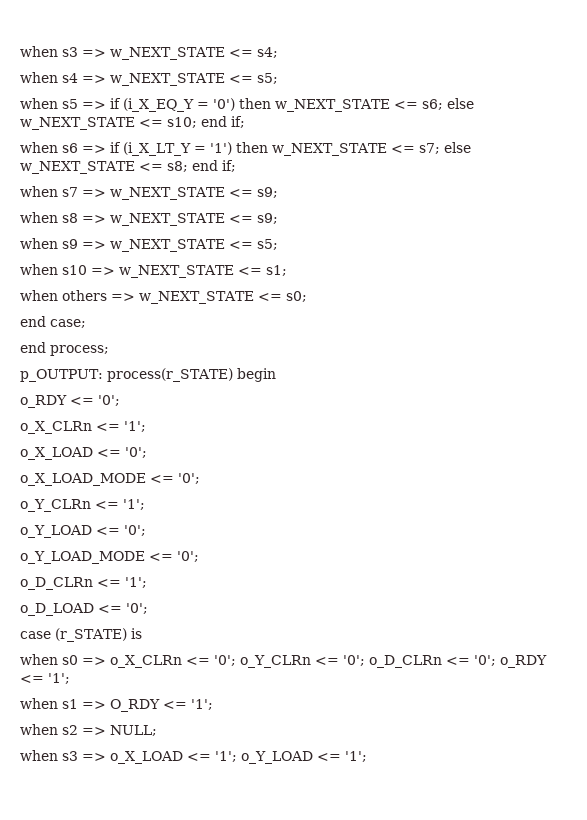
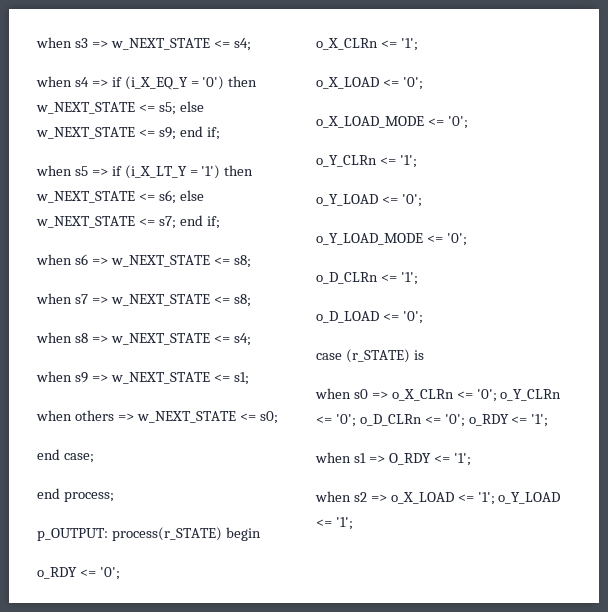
- when s4 => w_NEXT_STATE <= s5;
- when s5 => if (i_X_EQ_Y = '0') then w_NEXT_STATE <= s6; else w_NEXT_STATE <= s10; end if;
- when s6 => if (i_X_LT_Y = '1') then w_NEXT_STATE <= s7; else w_NEXT_STATE <= s8; end if;
+ when s4 => if (i_X_EQ_Y = '0') then w_NEXT_STATE <= s5; else w_NEXT_STATE <= s9; end if;
+ when s5 => if (i_X_LT_Y = '1') then w_NEXT_STATE <= s6; else w_NEXT_STATE <= s7; end if;
+ when s6 => w_NEXT_STATE <= s8;
- when s7 => w_NEXT_STATE <= s9;
+ when s7 => w_NEXT_STATE <= s8;
- when s8 => w_NEXT_STATE <= s9;
+ when s8 => w_NEXT_STATE <= s4;
- when s9 => w_NEXT_STATE <= s5;
- when s10 => w_NEXT_STATE <= s1;
+ when s9 => w_NEXT_STATE <= s1;
- when s2 => NULL;
- when s3 => o_X_LOAD <= '1'; o_Y_LOAD <= '1';
+ when s2 => o_X_LOAD <= '1'; o_Y_LOAD <= '1';

